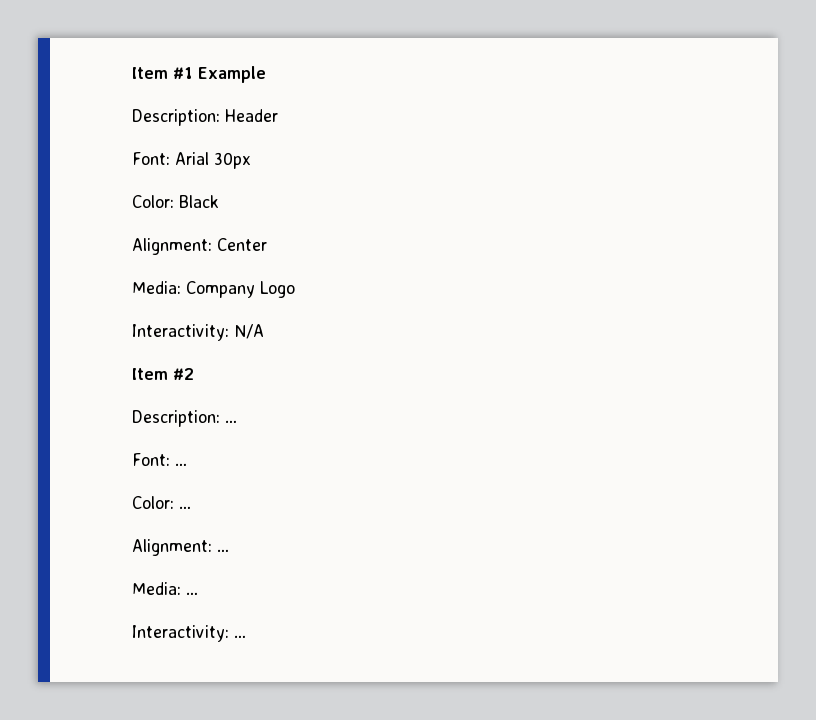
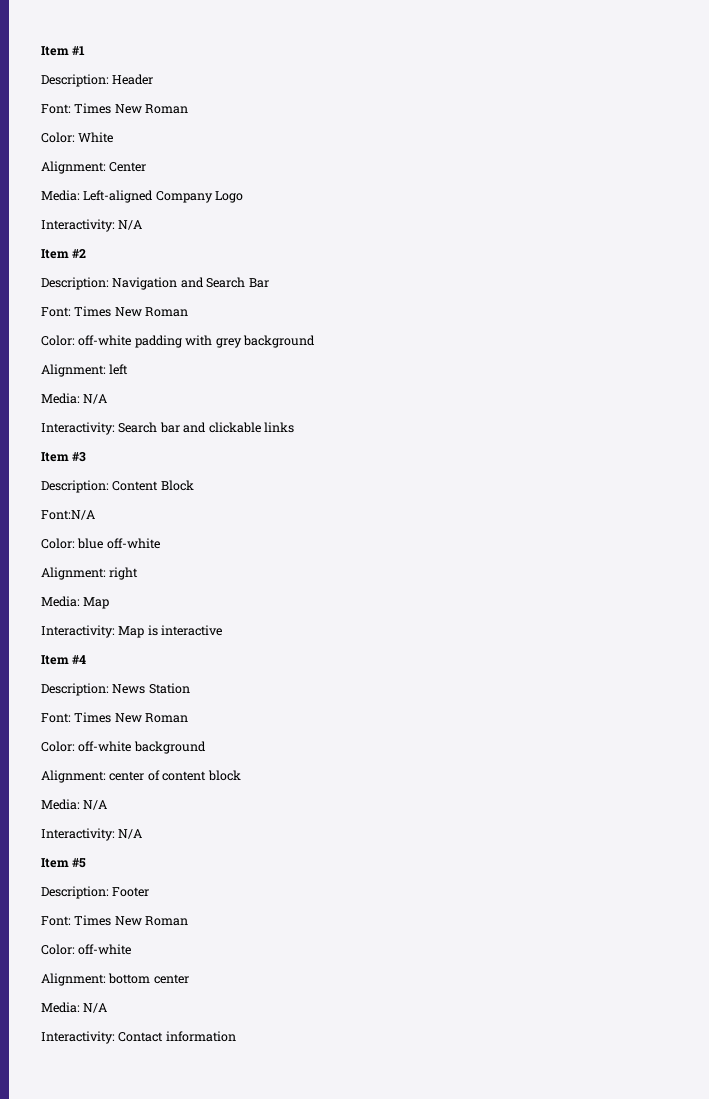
- Item #1 Example
+ Item #1
  Description: Header
- Font: Arial 30px
- Color: Black
+ Font: Times New Roman
+ Color: White
- Media: Company Logo
+ Media: Left-aligned Company Logo
- Description: …
- Font: …
- Color: …
- Alignment: …
- Media: …
- Interactivity: …
+ Description: Navigation and Search Bar
+ Font: Times New Roman
+ Color: off-white padding with grey background
+ Alignment: left
+ Media: N/A
+ Interactivity: Search bar and clickable links
+ Item #3
+ Description: Content Block
+ Font:N/A
+ Color: blue off-white
+ Alignment: right
+ Media: Map
+ Interactivity: Map is interactive
+ Item #4
+ Description: News Station
+ Font: Times New Roman
+ Color: off-white background
+ Alignment: center of content block
+ Media: N/A
+ Interactivity: N/A
+ Item #5
+ Description: Footer
+ Font: Times New Roman
+ Color: off-white
+ Alignment: bottom center
+ Media: N/A
+ Interactivity: Contact information

